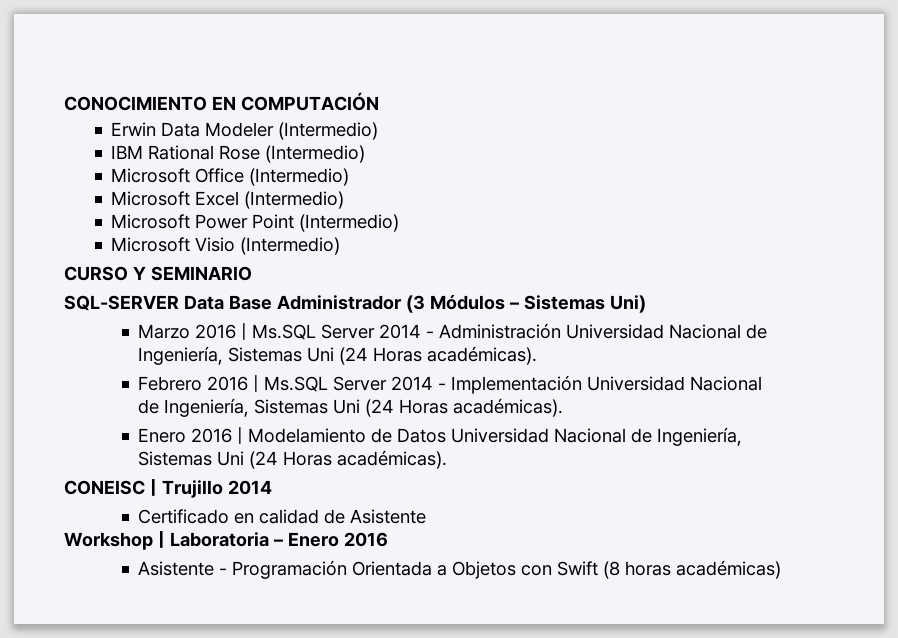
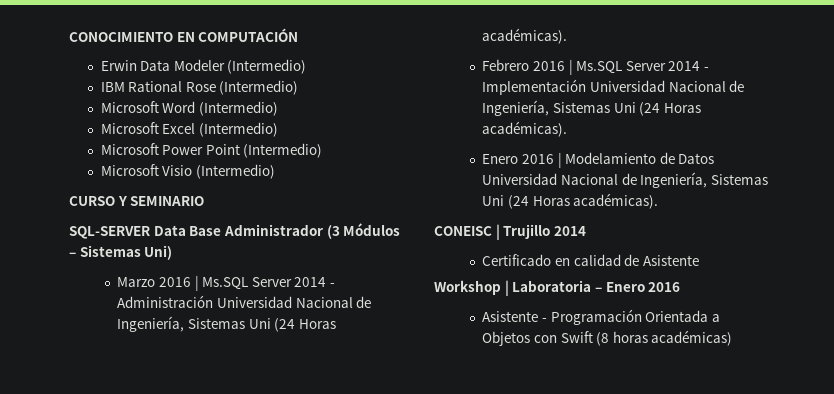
- Microsoft Office (Intermedio)
+ Microsoft Word (Intermedio)

